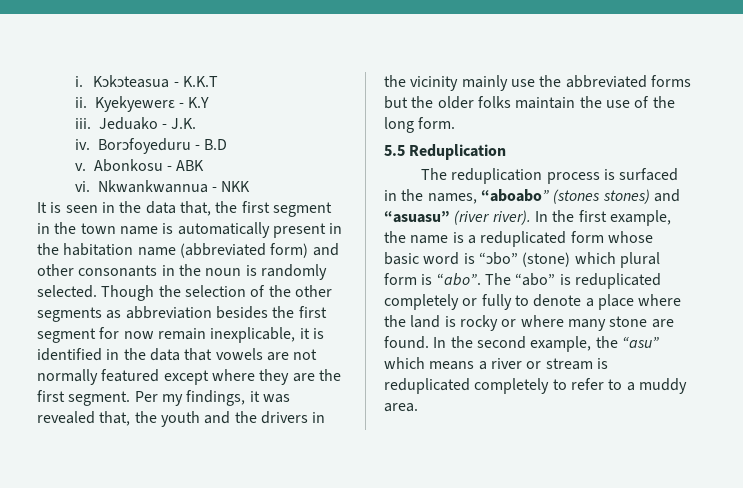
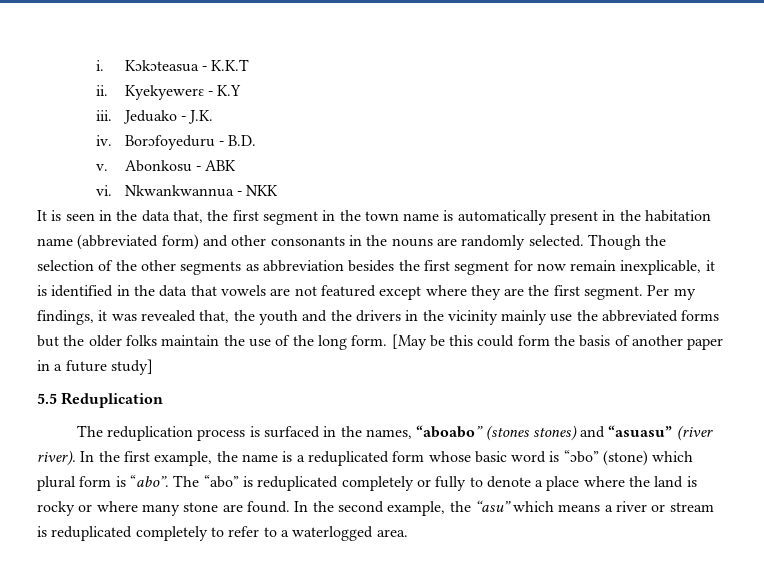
- Borɔfoyeduru - B.D
+ Borɔfoyeduru - B.D.
- It is seen in the data that, the first segment in the town name is automatically present in the habitation name (abbreviated form) and other consonants in the noun is randomly selected.
+ It is seen in the data that, the first segment in the town name is automatically present in the habitation name (abbreviated form) and other consonants in the nouns are randomly selected.
- Though the selection of the other segments as abbreviation besides the first segment for now remain inexplicable, it is identified in the data that vowels are not normally featured except where they are the first segment.
+ Though the selection of the other segments as abbreviation besides the first segment for now remain inexplicable, it is identified in the data that vowels are not featured except where they are the first segment.
+ [May be this could form the basis of another paper in a future study]
- In the second example, the “asu” which means a river or stream is reduplicated completely to refer to a muddy area.
+ In the second example, the “asu” which means a river or stream is reduplicated completely to refer to a waterlogged area.

